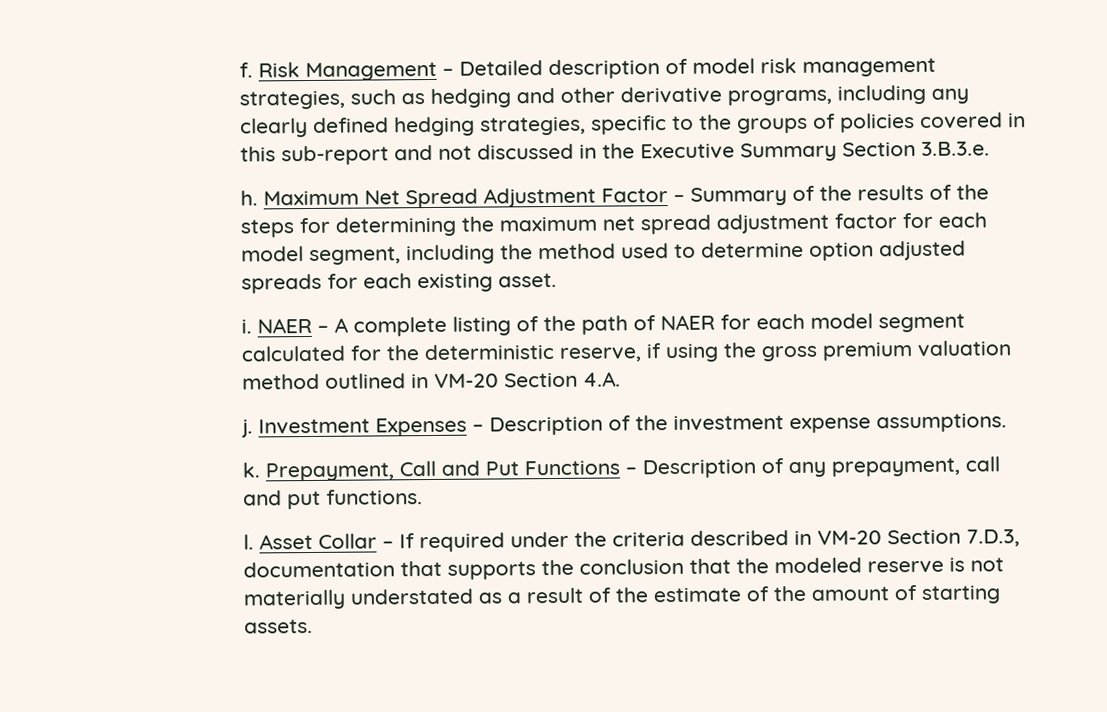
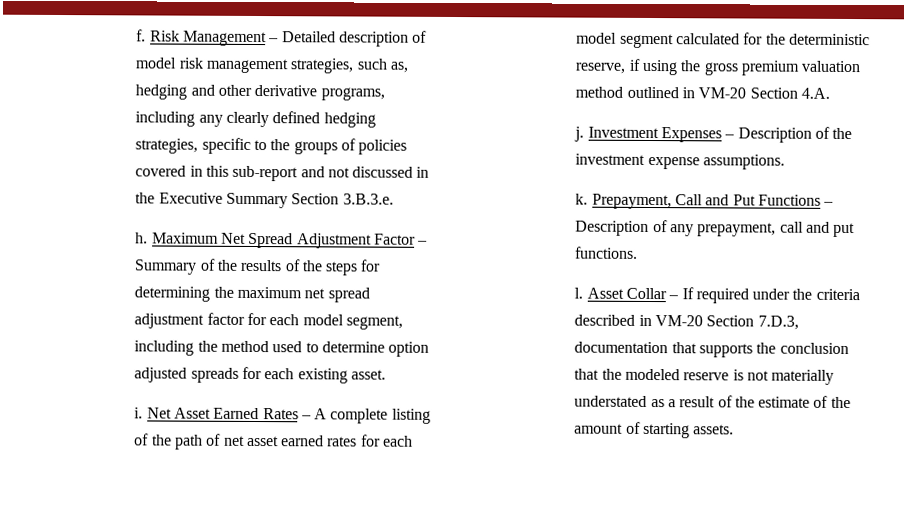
- Risk Management – Detailed description of model risk management strategies, such as hedging and other derivative programs, including any clearly defined hedging strategies, specific to the groups of policies covered in this sub-report and not discussed in the Executive Summary Section 3.B.3.e.
+ Risk Management – Detailed description of model risk management strategies, such as, hedging and other derivative programs, including any clearly defined hedging strategies, specific to the groups of policies covered in this sub-report and not discussed in the Executive Summary Section 3.B.3.e.
- NAER – A complete listing of the path of NAER for each model segment calculated for the deterministic reserve, if using the gross premium valuation method outlined in VM-20 Section 4.A.
+ Net Asset Earned Rates – A complete listing of the path of net asset earned rates for each model segment calculated for the deterministic reserve, if using the gross premium valuation method outlined in VM-20 Section 4.A.

